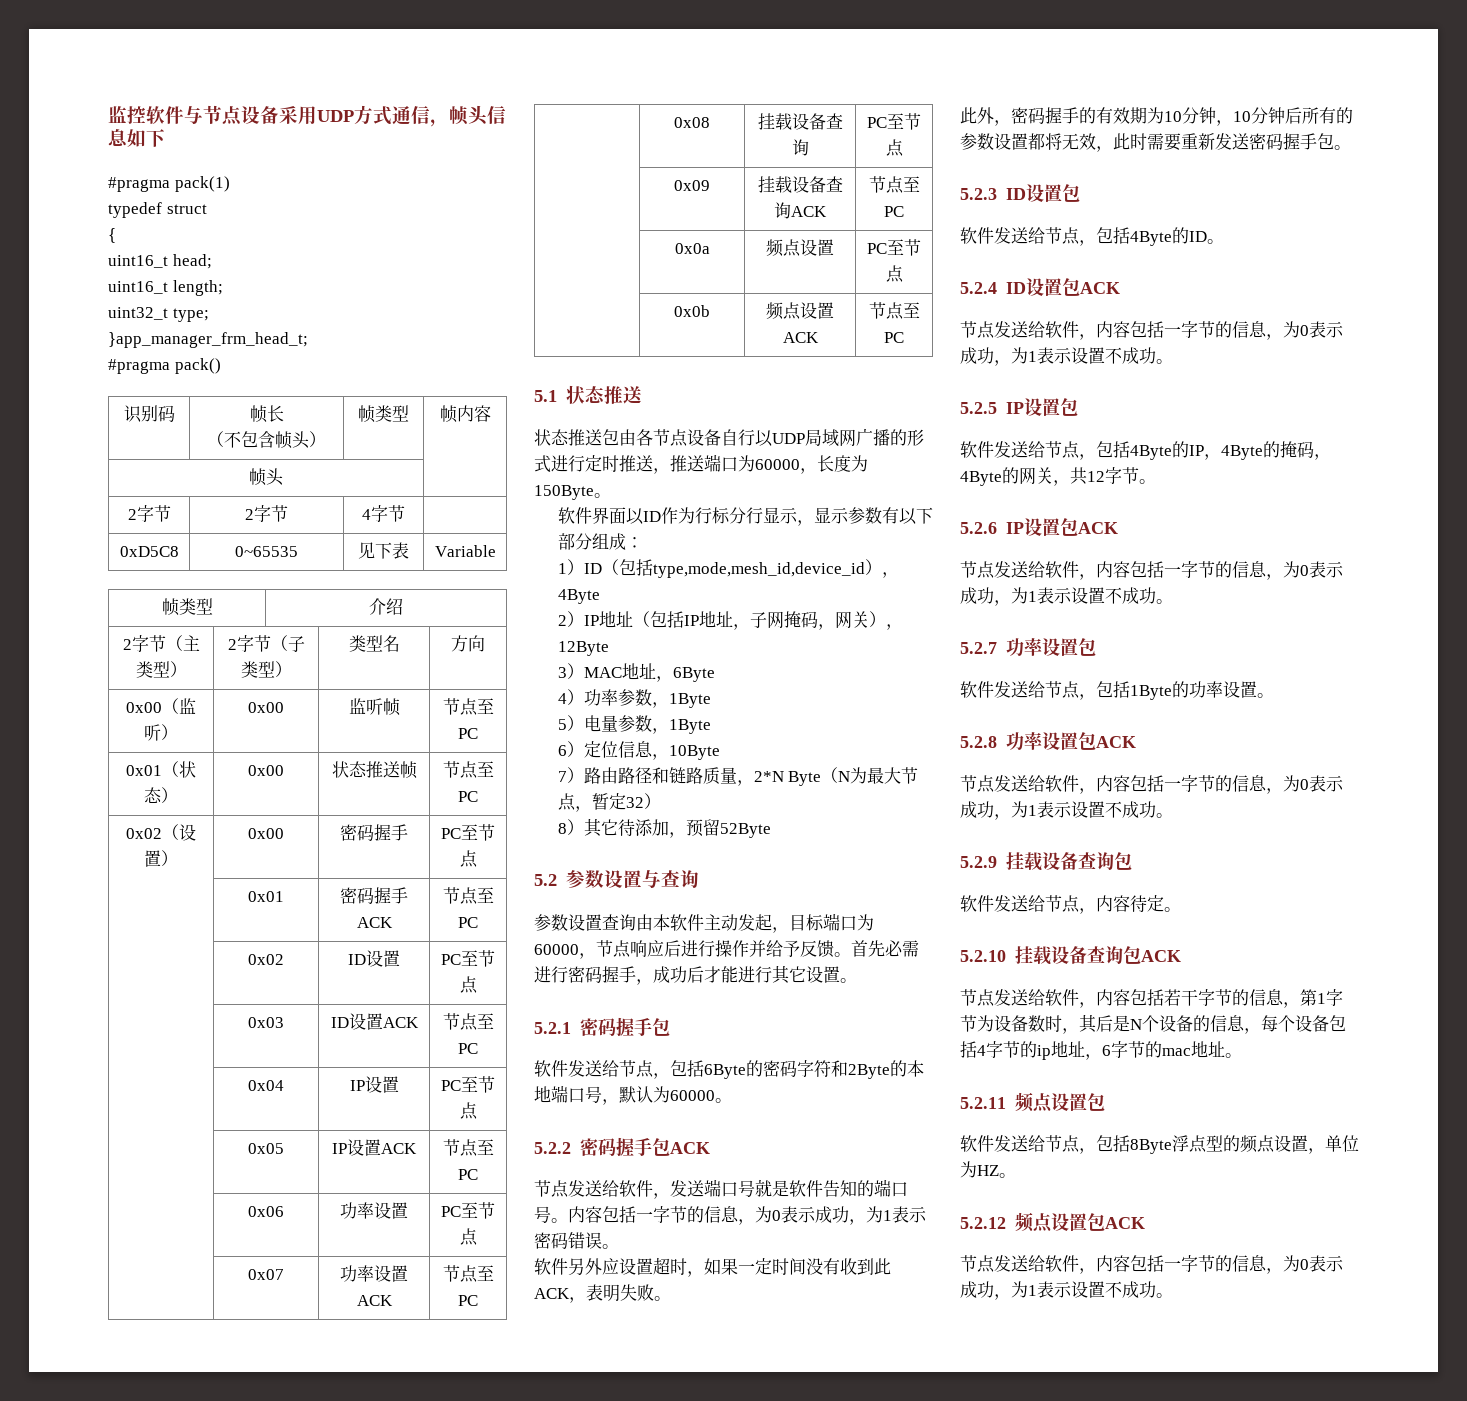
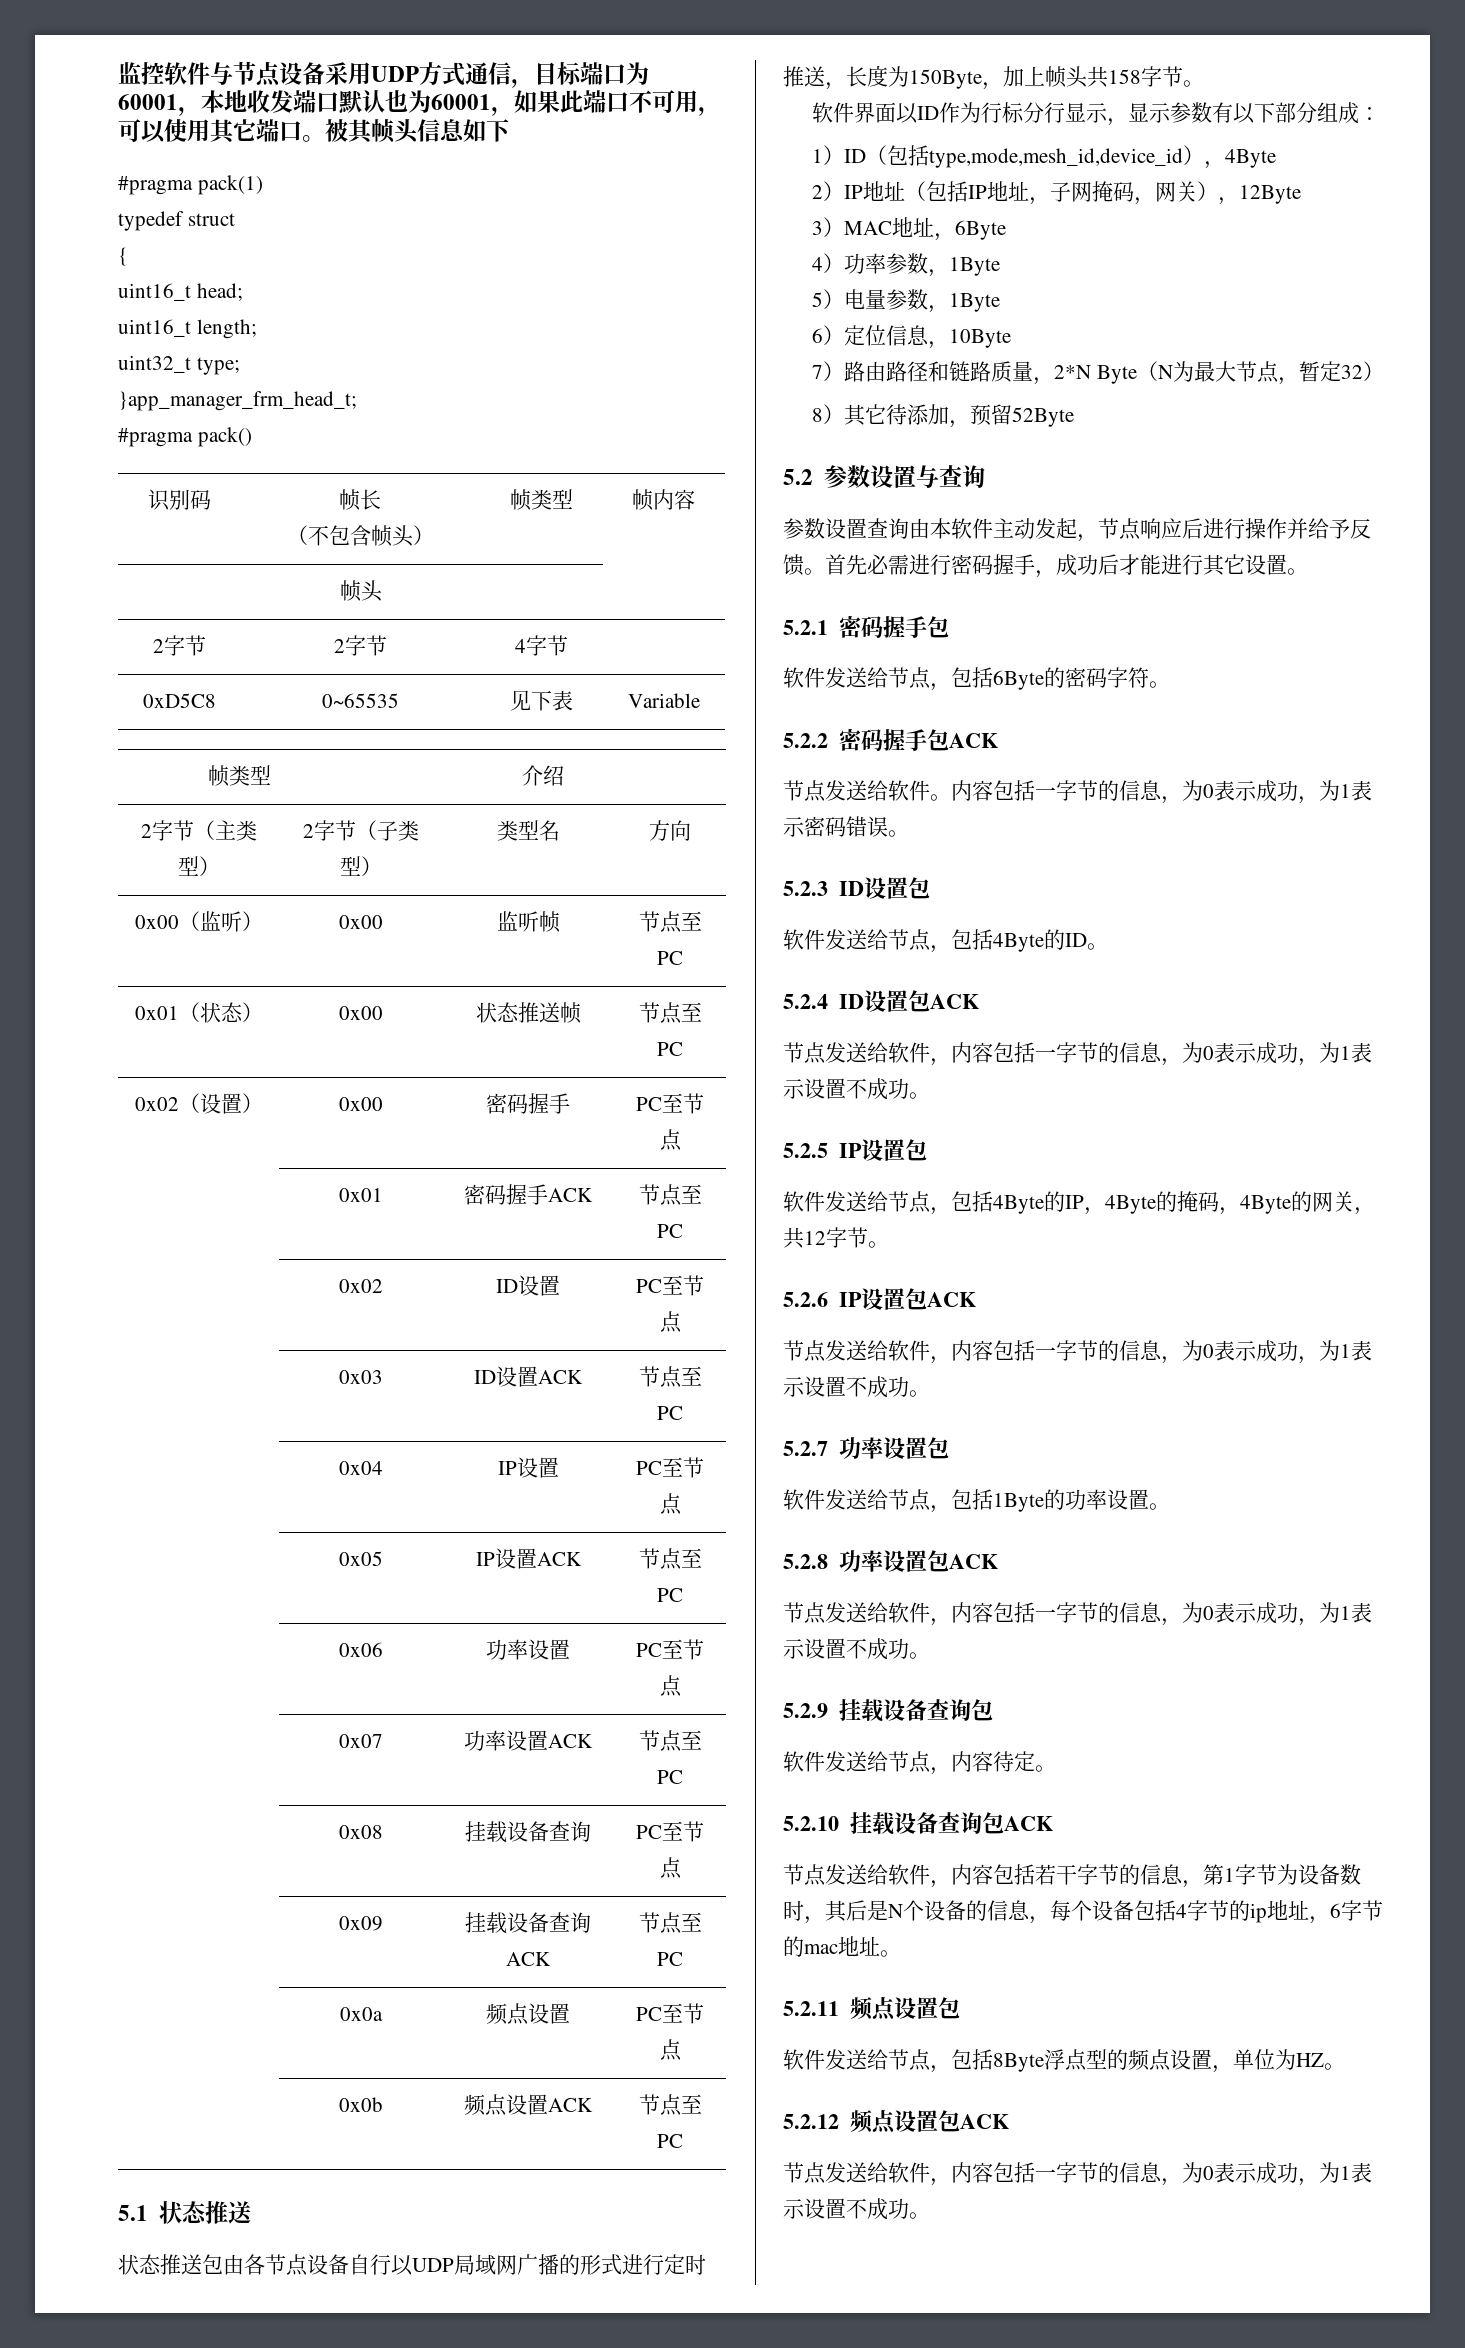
- 监控软件与节点设备采用UDP方式通信，帧头信息如下
+ 监控软件与节点设备采用UDP方式通信，目标端口为60001，本地收发端口默认也为60001，如果此端口不可用，可以使用其它端口。被其帧头信息如下
- 状态推送包由各节点设备自行以UDP局域网广播的形式进行定时推送，推送端口为60000，长度为150Byte。
+ 状态推送包由各节点设备自行以UDP局域网广播的形式进行定时推送，长度为150Byte，加上帧头共158字节。
- 参数设置查询由本软件主动发起，目标端口为60000，节点响应后进行操作并给予反馈。
+ 参数设置查询由本软件主动发起，节点响应后进行操作并给予反馈。
- 软件发送给节点，包括6Byte的密码字符和2Byte的本地端口号，默认为60000。
+ 软件发送给节点，包括6Byte的密码字符。
- 节点发送给软件，发送端口号就是软件告知的端口号。
+ 节点发送给软件。
- 软件另外应设置超时，如果一定时间没有收到此ACK，表明失败。
- 此外，密码握手的有效期为10分钟，10分钟后所有的参数设置都将无效，此时需要重新发送密码握手包。

